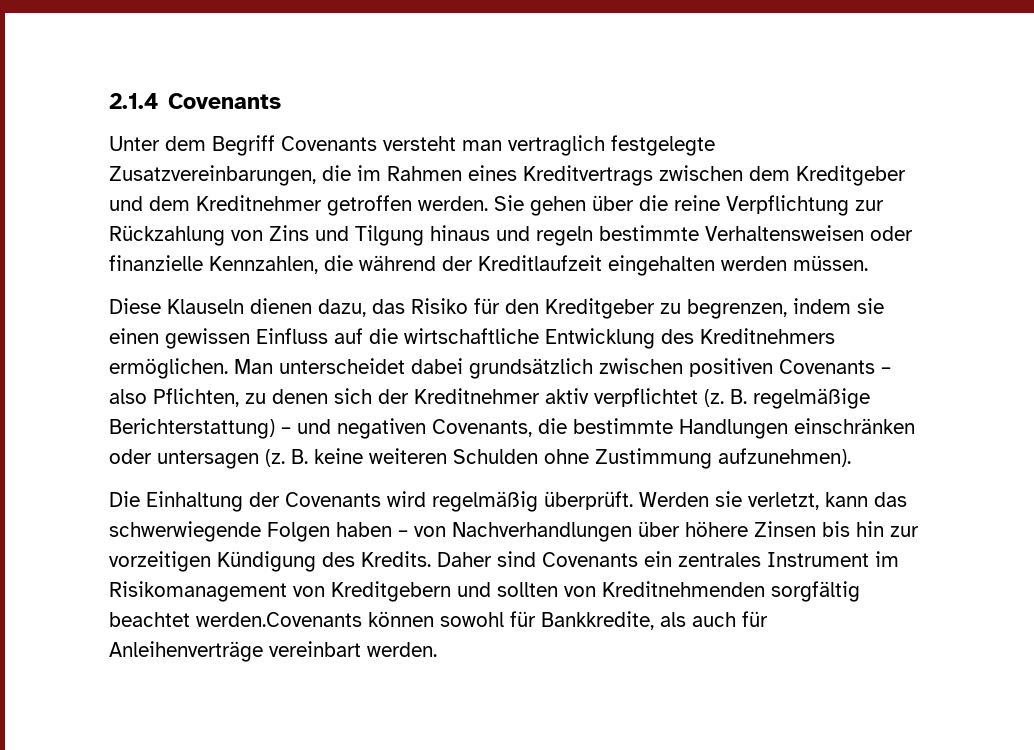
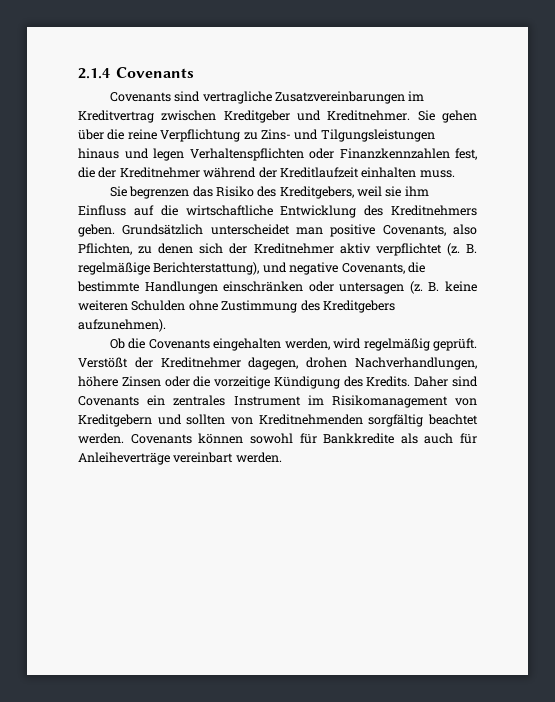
- Unter dem Begriff Covenants versteht man vertraglich festgelegte Zusatzvereinbarungen, die im Rahmen eines Kreditvertrags zwischen dem Kreditgeber und dem Kreditnehmer getroffen werden.
+ Covenants sind vertragliche Zusatzvereinbarungen im Kreditvertrag zwischen Kreditgeber und Kreditnehmer.
- Sie gehen über die reine Verpflichtung zur Rückzahlung von Zins und Tilgung hinaus und regeln bestimmte Verhaltensweisen oder finanzielle Kennzahlen, die während der Kreditlaufzeit eingehalten werden müssen.
- Diese Klauseln dienen dazu, das Risiko für den Kreditgeber zu begrenzen, indem sie einen gewissen Einfluss auf die wirtschaftliche Entwicklung des Kreditnehmers ermöglichen. Man unterscheidet dabei grundsätzlich zwischen positiven Covenants – also Pflichten, zu denen sich der Kreditnehmer aktiv verpflichtet (z.
+ Sie gehen über die reine Verpflichtung zu Zins- und Tilgungsleistungen hinaus und legen Verhaltenspflichten oder Finanzkennzahlen fest, die der Kreditnehmer während der Kreditlaufzeit einhalten muss.
+ Sie begrenzen das Risiko des Kreditgebers, weil sie ihm Einfluss auf die wirtschaftliche Entwicklung des Kreditnehmers geben. Grundsätzlich unterscheidet man positive Covenants, also Pflichten, zu denen sich der Kreditnehmer aktiv verpflichtet (z.
- B. regelmäßige Berichterstattung) – und negativen Covenants, die bestimmte Handlungen einschränken oder untersagen (z.
+ B. regelmäßige Berichterstattung), und negative Covenants, die bestimmte Handlungen einschränken oder untersagen (z.
- B. keine weiteren Schulden ohne Zustimmung aufzunehmen).
+ B. keine weiteren Schulden ohne Zustimmung des Kreditgebers aufzunehmen).
- Die Einhaltung der Covenants wird regelmäßig überprüft. Werden sie verletzt, kann das schwerwiegende Folgen haben – von Nachverhandlungen über höhere Zinsen bis hin zur vorzeitigen Kündigung des Kredits.
+ Ob die Covenants eingehalten werden, wird regelmäßig geprüft. Verstößt der Kreditnehmer dagegen, drohen Nachverhandlungen, höhere Zinsen oder die vorzeitige Kündigung des Kredits.
- Daher sind Covenants ein zentrales Instrument im Risikomanagement von Kreditgebern und sollten von Kreditnehmenden sorgfältig beachtet werden.Covenants können sowohl für Bankkredite, als auch für Anleihenverträge vereinbart werden.
+ Daher sind Covenants ein zentrales Instrument im Risikomanagement von Kreditgebern und sollten von Kreditnehmenden sorgfältig beachtet werden. Covenants können sowohl für Bankkredite als auch für Anleiheverträge vereinbart werden.

